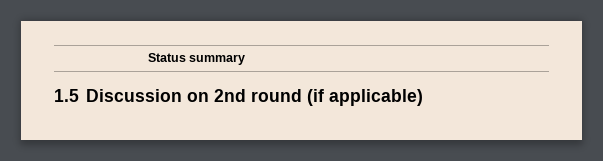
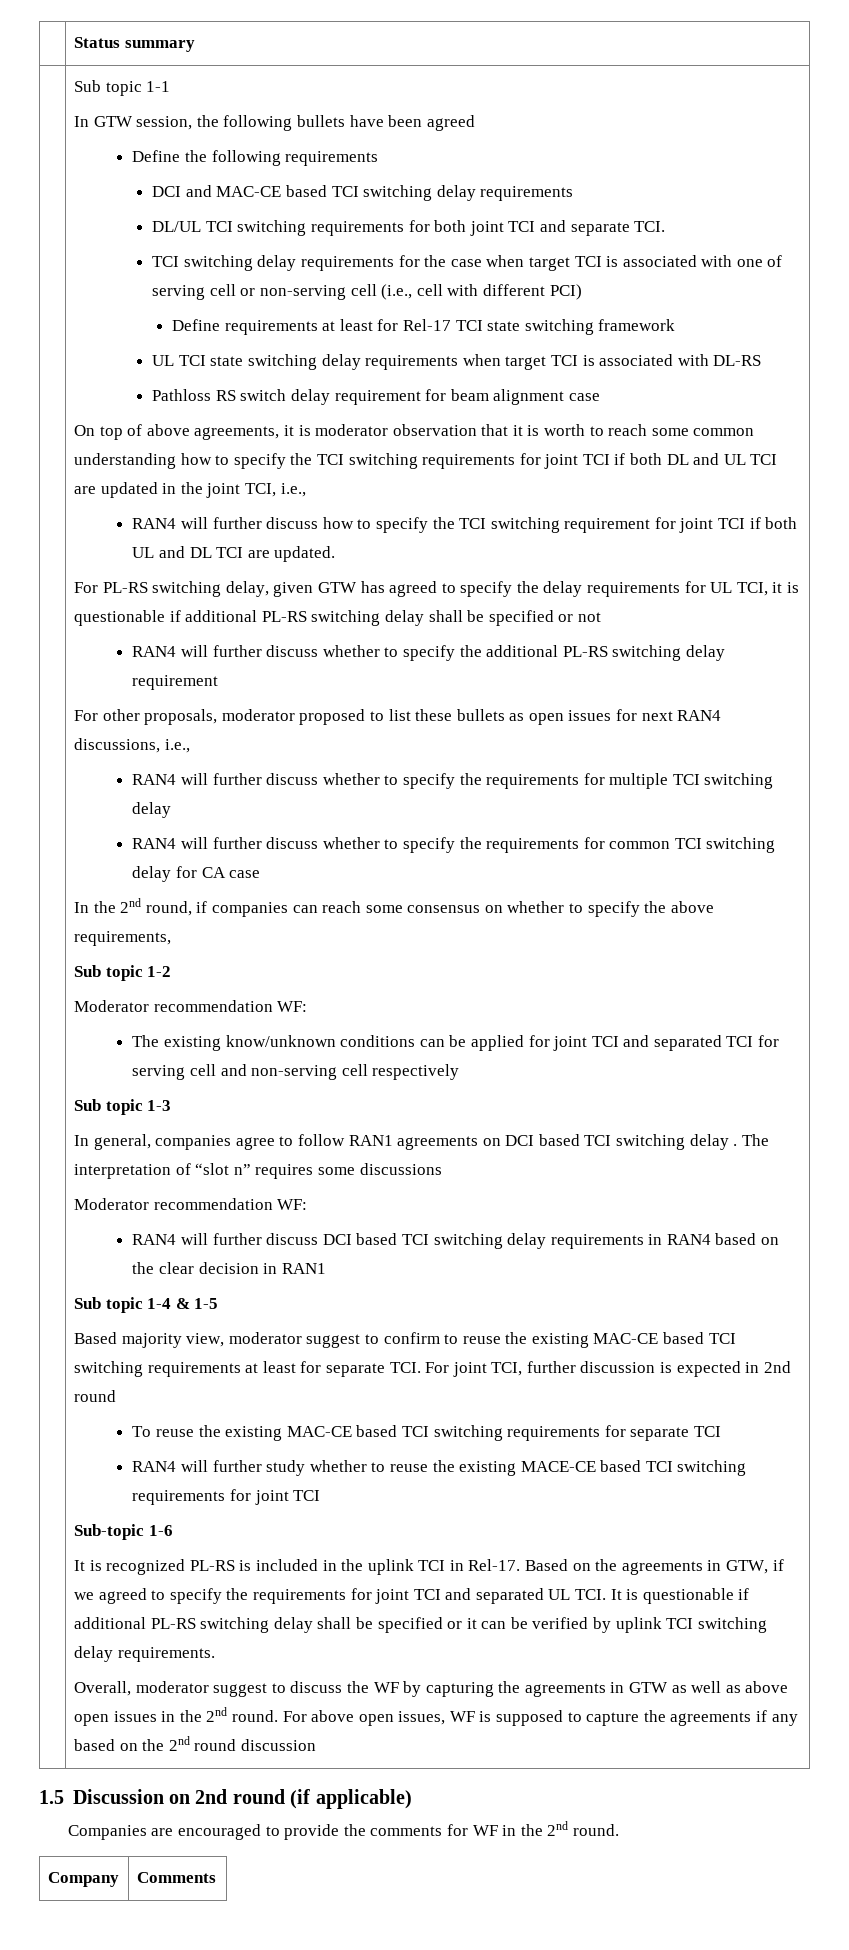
+ Sub topic 1-1
+ In GTW session, the following bullets have been agreed
+ Define the following requirements
+ DCI and MAC-CE based TCI switching delay requirements
+ DL/UL TCI switching requirements for both joint TCI and separate TCI.
+ TCI switching delay requirements for the case when target TCI is associated with one of serving cell or non-serving cell (i.e., cell with different PCI)
+ Define requirements at least for Rel-17 TCI state switching framework
+ UL TCI state switching delay requirements when target TCI is associated with DL-RS
+ Pathloss RS switch delay requirement for beam alignment case
+ On top of above agreements, it is moderator observation that it is worth to reach some common understanding how to specify the TCI switching requirements for joint TCI if both DL and UL TCI are updated in the joint TCI, i.e.,
+ RAN4 will further discuss how to specify the TCI switching requirement for joint TCI if both UL and DL TCI are updated.
+ For PL-RS switching delay, given GTW has agreed to specify the delay requirements for UL TCI, it is questionable if additional PL-RS switching delay shall be specified or not
+ RAN4 will further discuss whether to specify the additional PL-RS switching delay requirement
+ For other proposals, moderator proposed to list these bullets as open issues for next RAN4 discussions, i.e.,
+ RAN4 will further discuss whether to specify the requirements for multiple TCI switching delay
+ RAN4 will further discuss whether to specify the requirements for common TCI switching delay for CA case
+ In the 2nd round, if companies can reach some consensus on whether to specify the above requirements,
+ Sub topic 1-2
+ Moderator recommendation WF:
+ The existing know/unknown conditions can be applied for joint TCI and separated TCI for serving cell and non-serving cell respectively
+ Sub topic 1-3
+ In general, companies agree to follow RAN1 agreements on DCI based TCI switching delay . The interpretation of “slot n” requires some discussions
+ Moderator recommendation WF:
+ RAN4 will further discuss DCI based TCI switching delay requirements in RAN4 based on the clear decision in RAN1
+ Sub topic 1-4 & 1-5
+ Based majority view, moderator suggest to confirm to reuse the existing MAC-CE based TCI switching requirements at least for separate TCI. For joint TCI, further discussion is expected in 2nd round
+ To reuse the existing MAC-CE based TCI switching requirements for separate TCI
+ RAN4 will further study whether to reuse the existing MACE-CE based TCI switching requirements for joint TCI
+ Sub-topic 1-6
+ It is recognized PL-RS is included in the uplink TCI in Rel-17. Based on the agreements in GTW, if we agreed to specify the requirements for joint TCI and separated UL TCI. It is questionable if additional PL-RS switching delay shall be specified or it can be verified by uplink TCI switching delay requirements.
+ Overall, moderator suggest to discuss the WF by capturing the agreements in GTW as well as above open issues in the 2nd round. For above open issues, WF is supposed to capture the agreements if any based on the 2nd round discussion
+ Companies are encouraged to provide the comments for WF in the 2nd round.
+ Company | Comments

